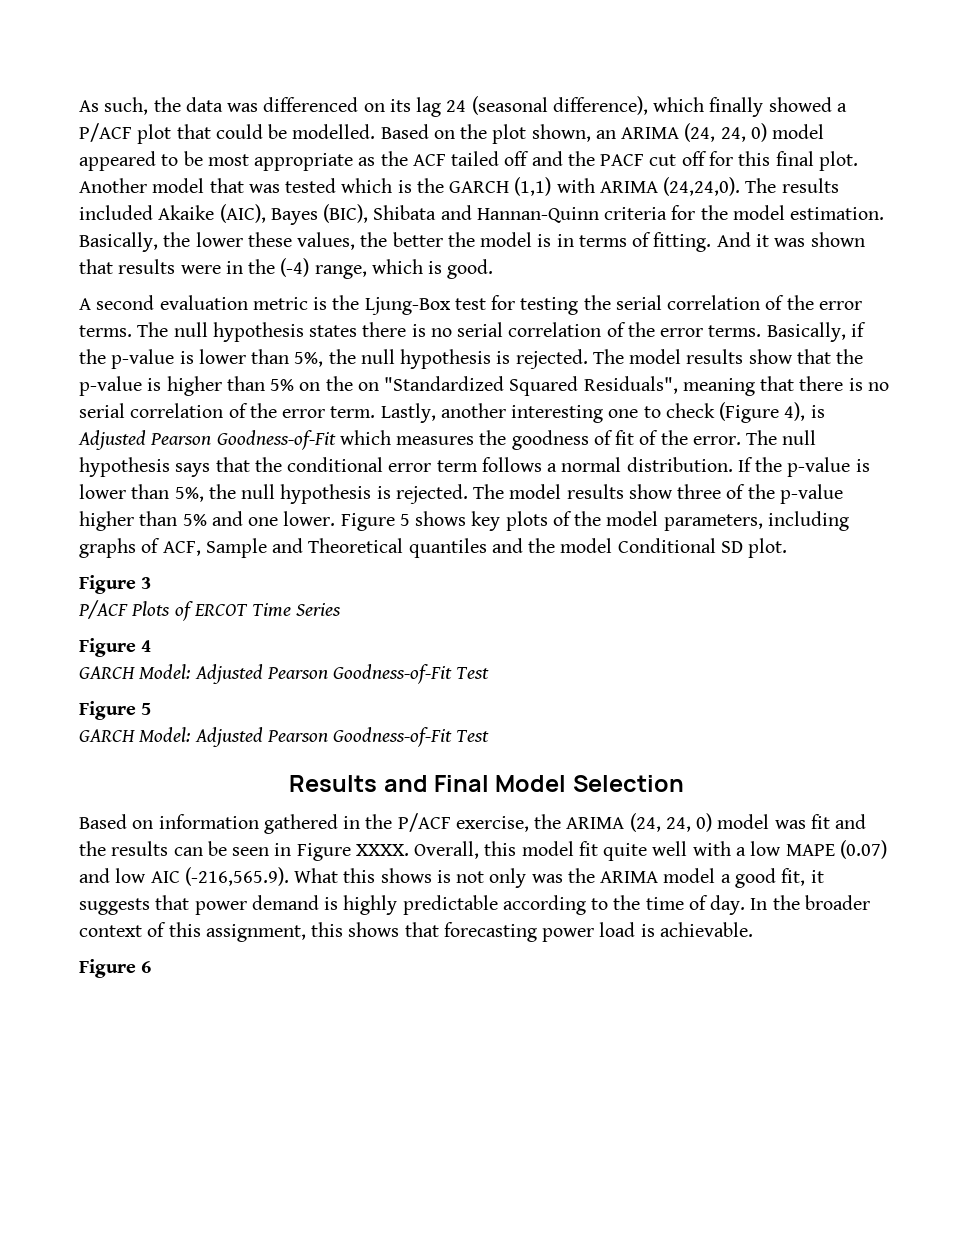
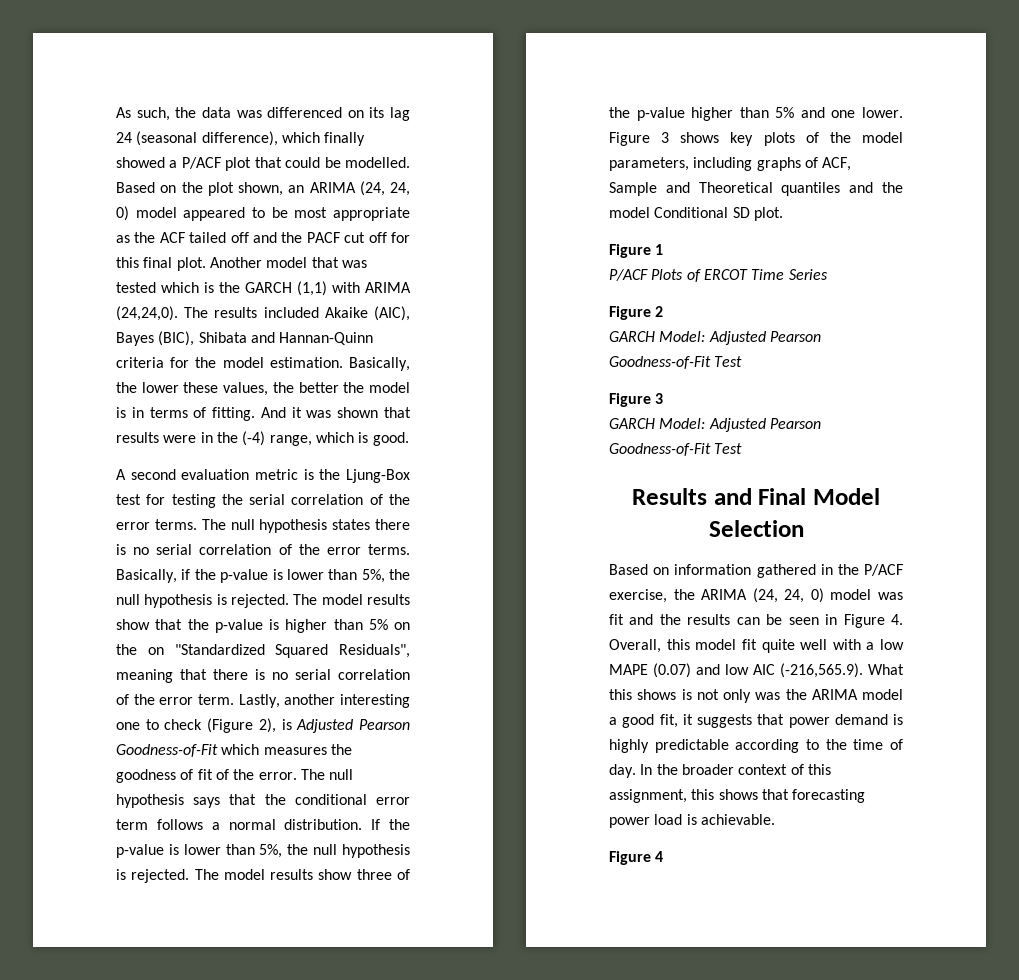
- Lastly, another interesting one to check (Figure 4), is Adjusted Pearson Goodness-of-Fit which measures the goodness of fit of the error.
+ Lastly, another interesting one to check (Figure 2), is Adjusted Pearson Goodness-of-Fit which measures the goodness of fit of the error.
- Figure 5 shows key plots of the model parameters, including graphs of ACF, Sample and Theoretical quantiles and the model Conditional SD plot.
+ Figure 3 shows key plots of the model parameters, including graphs of ACF, Sample and Theoretical quantiles and the model Conditional SD plot.
- Figure 3
+ Figure 1
- Figure 4
+ Figure 2
  GARCH Model: Adjusted Pearson Goodness-of-Fit Test
- Figure 5
+ Figure 3
- Based on information gathered in the P/ACF exercise, the ARIMA (24, 24, 0) model was fit and the results can be seen in Figure XXXX. Overall, this model fit quite well with a low MAPE (0.07) and low AIC (-216,565.9). What this shows is not only was the ARIMA model a good fit, it suggests that power demand is highly predictable according to the time of day.
+ Based on information gathered in the P/ACF exercise, the ARIMA (24, 24, 0) model was fit and the results can be seen in Figure 4. Overall, this model fit quite well with a low MAPE (0.07) and low AIC (-216,565.9). What this shows is not only was the ARIMA model a good fit, it suggests that power demand is highly predictable according to the time of day.
- Figure 6
+ Figure 4

